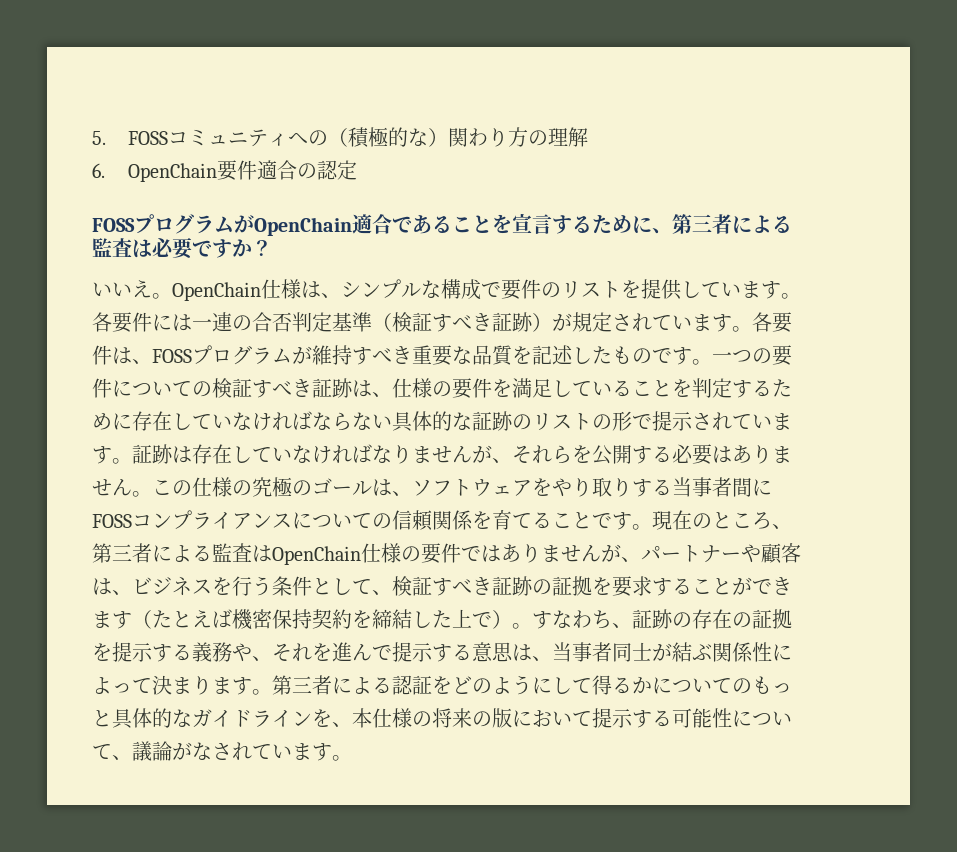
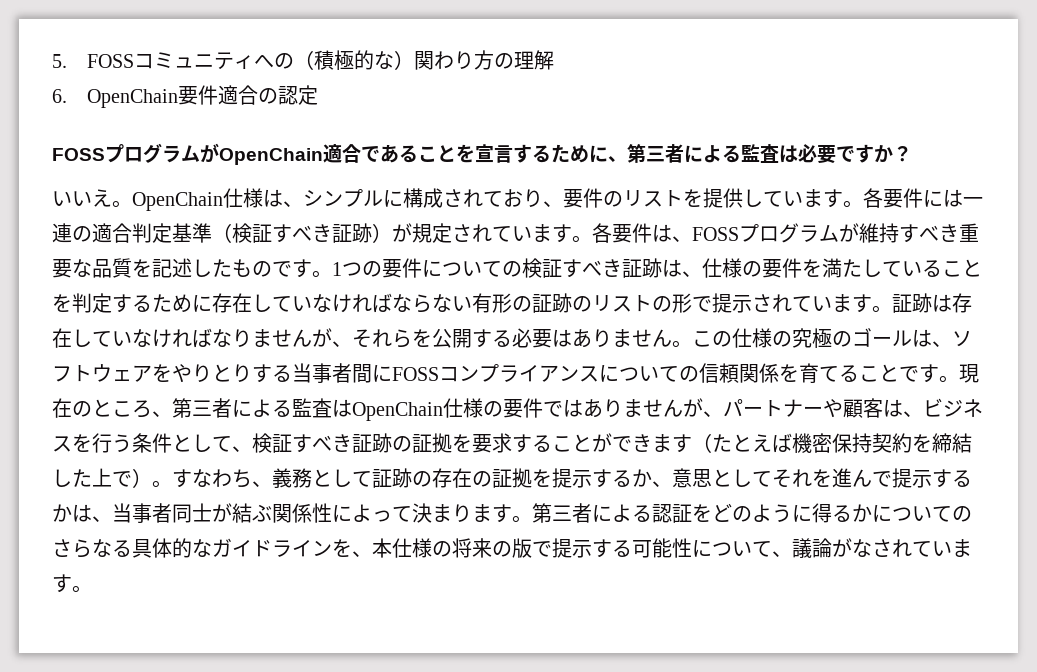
- OpenChain仕様は、シンプルな構成で要件のリストを提供しています。
+ OpenChain仕様は、シンプルに構成されており、要件のリストを提供しています。
- 各要件には一連の合否判定基準（検証すべき証跡）が規定されています。
+ 各要件には一連の適合判定基準（検証すべき証跡）が規定されています。
- 一つの要件についての検証すべき証跡は、仕様の要件を満足していることを判定するために存在していなければならない具体的な証跡のリストの形で提示されています。
+ 1つの要件についての検証すべき証跡は、仕様の要件を満たしていることを判定するために存在していなければならない有形の証跡のリストの形で提示されています。
- この仕様の究極のゴールは、ソフトウェアをやり取りする当事者間にFOSSコンプライアンスについての信頼関係を育てることです。
+ この仕様の究極のゴールは、ソフトウェアをやりとりする当事者間にFOSSコンプライアンスについての信頼関係を育てることです。
- すなわち、証跡の存在の証拠を提示する義務や、それを進んで提示する意思は、当事者同士が結ぶ関係性によって決まります。
+ すなわち、義務として証跡の存在の証拠を提示するか、意思としてそれを進んで提示するかは、当事者同士が結ぶ関係性によって決まります。
- 第三者による認証をどのようにして得るかについてのもっと具体的なガイドラインを、本仕様の将来の版において提示する可能性について、議論がなされています。
+ 第三者による認証をどのように得るかについてのさらなる具体的なガイドラインを、本仕様の将来の版で提示する可能性について、議論がなされています。

